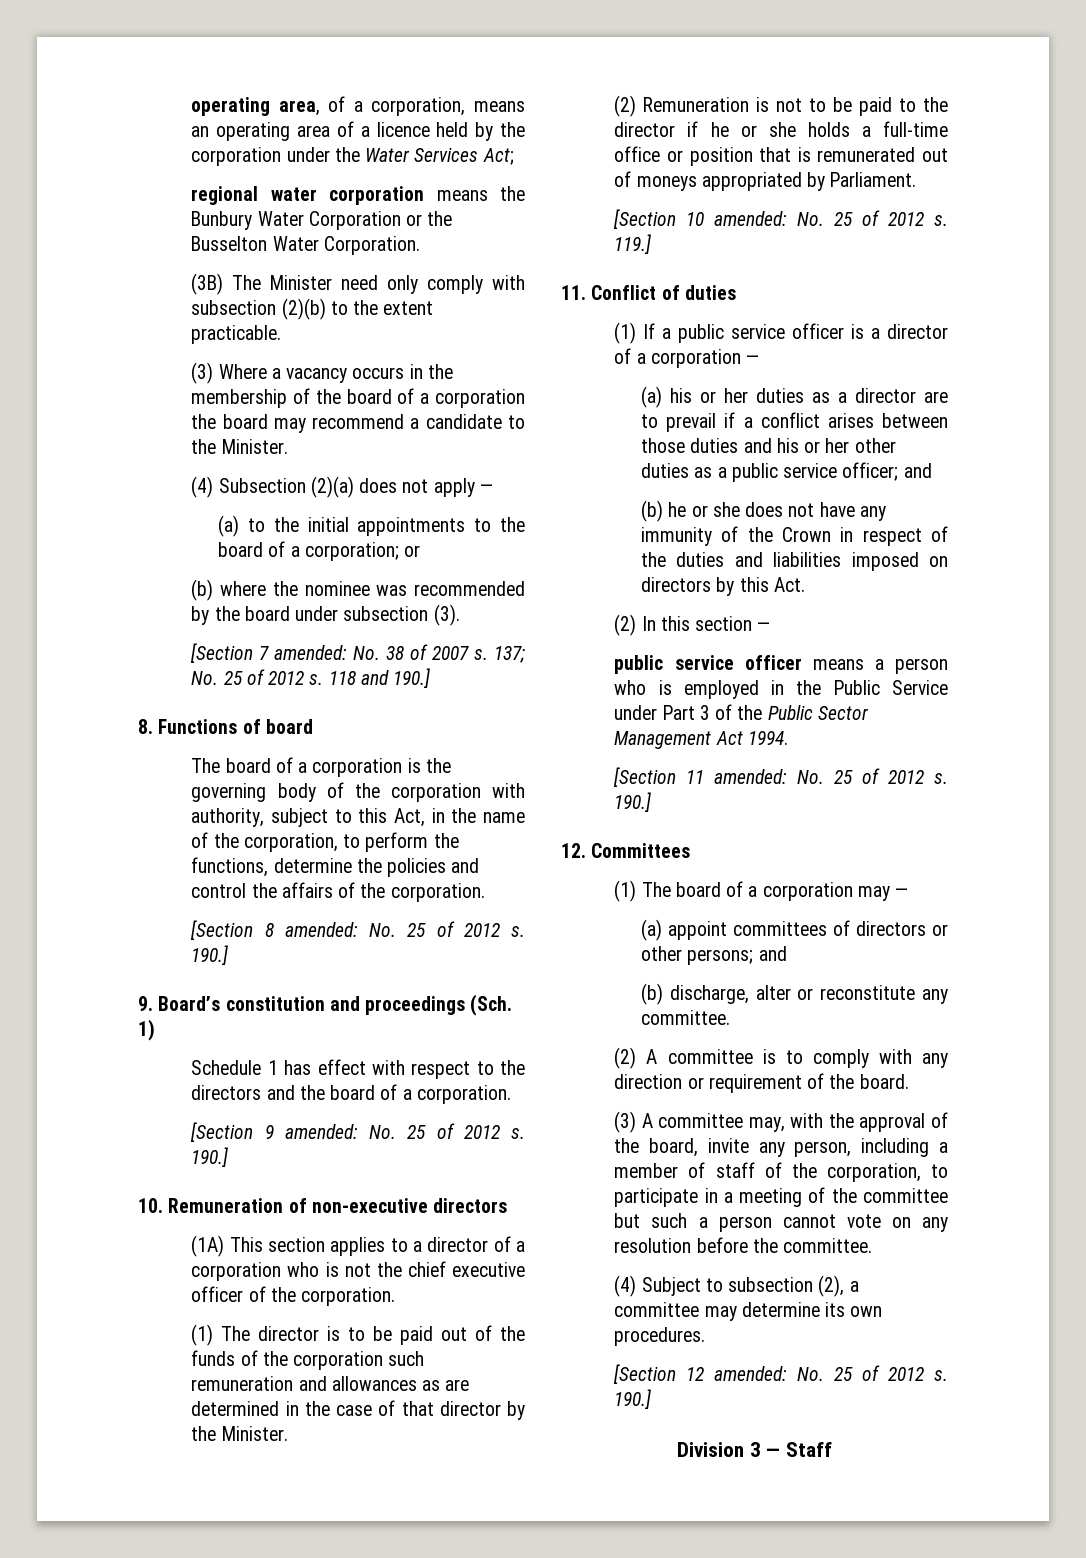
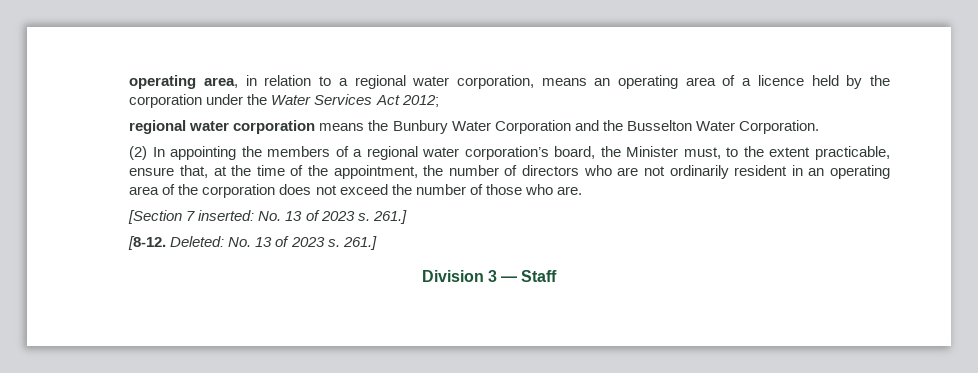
- operating area, of a corporation, means an operating area of a licence held by the corporation under the Water Services Act;
+ operating area, in relation to a regional water corporation, means an operating area of a licence held by the corporation under the Water Services Act 2012;
- regional water corporation means the Bunbury Water Corporation or the Busselton Water Corporation.
+ regional water corporation means the Bunbury Water Corporation and the Busselton Water Corporation.
- (3B) The Minister need only comply with subsection (2)(b) to the extent practicable.
- (3) Where a vacancy occurs in the membership of the board of a corporation the board may recommend a candidate to the Minister.
- (4) Subsection (2)(a) does not apply —
- (a) to the initial appointments to the board of a corporation; or
- (b) where the nominee was recommended by the board under subsection (3).
- [Section 7 amended: No. 38 of 2007 s. 137; No. 25 of 2012 s. 118 and 190.]
- 8. Functions of board
- The board of a corporation is the governing body of the corporation with authority, subject to this Act, in the name of the corporation, to perform the functions, determine the policies and control the affairs of the corporation.
- [Section 8 amended: No. 25 of 2012 s. 190.]
- 9. Board’s constitution and proceedings (Sch. 1)
- Schedule 1 has effect with respect to the directors and the board of a corporation.
- [Section 9 amended: No. 25 of 2012 s. 190.]
- 10. Remuneration of non-executive directors
- (1A) This section applies to a director of a corporation who is not the chief executive officer of the corporation.
- (1) The director is to be paid out of the funds of the corporation such remuneration and allowances as are determined in the case of that director by the Minister.
- (2) Remuneration is not to be paid to the director if he or she holds a full-time office or position that is remunerated out of moneys appropriated by Parliament.
- [Section 10 amended: No. 25 of 2012 s. 119.]
- 11. Conflict of duties
- (1) If a public service officer is a director of a corporation —
- (a) his or her duties as a director are to prevail if a conflict arises between those duties and his or her other duties as a public service officer; and
- (b) he or she does not have any immunity of the Crown in respect of the duties and liabilities imposed on directors by this Act.
- (2) In this section —
- public service officer means a person who is employed in the Public Service under Part 3 of the Public Sector Management Act 1994.
- [Section 11 amended: No. 25 of 2012 s. 190.]
- 12. Committees
- (1) The board of a corporation may —
- (a) appoint committees of directors or other persons; and
- (b) discharge, alter or reconstitute any committee.
- (2) A committee is to comply with any direction or requirement of the board.
- (3) A committee may, with the approval of the board, invite any person, including a member of staff of the corporation, to participate in a meeting of the committee but such a person cannot vote on any resolution before the committee.
- (4) Subject to subsection (2), a committee may determine its own procedures.
- [Section 12 amended: No. 25 of 2012 s. 190.]
+ (2) In appointing the members of a regional water corporation’s board, the Minister must, to the extent practicable, ensure that, at the time of the appointment, the number of directors who are not ordinarily resident in an operating area of the corporation does not exceed the number of those who are.
+ [Section 7 inserted: No. 13 of 2023 s. 261.]
+ [8-12. Deleted: No. 13 of 2023 s. 261.]

